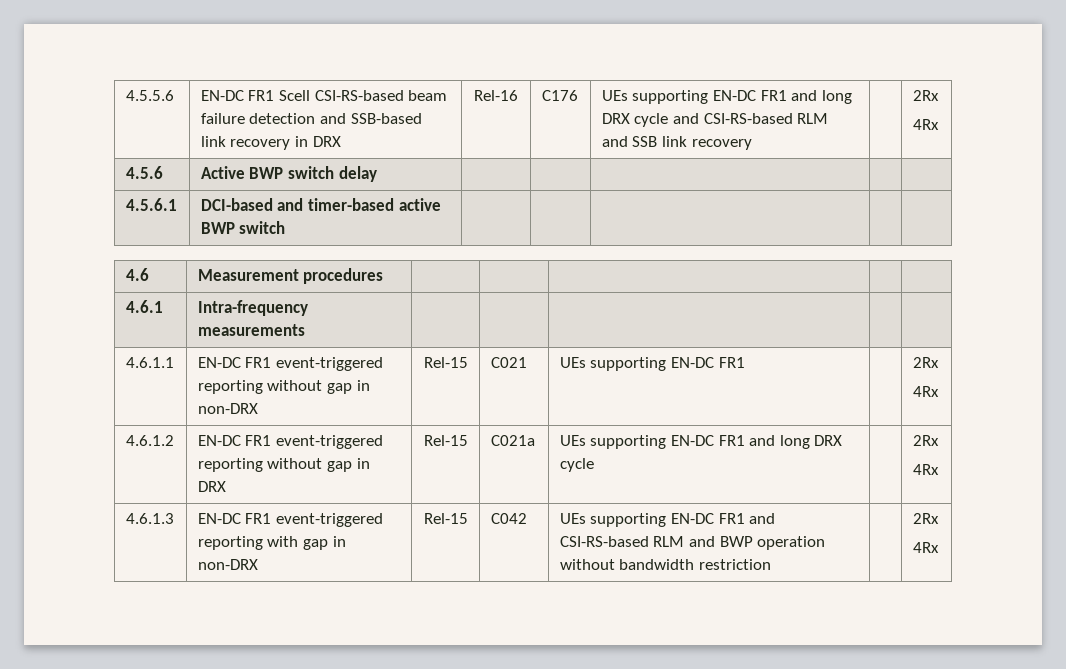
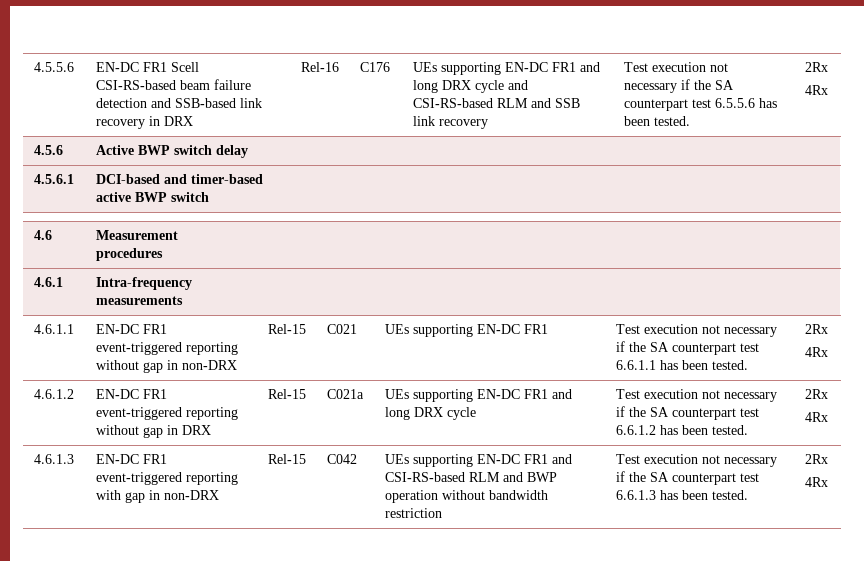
+ Test execution not necessary if the SA counterpart test 6.5.5.6 has been tested.
- 4.6.1.1 | EN-DC FR1 event-triggered reporting without gap in non-DRX | Rel-15 | C021 | UEs supporting EN-DC FR1 | | 2Rx
+ 4.6.1.1 | EN-DC FR1 event-triggered reporting without gap in non-DRX | Rel-15 | C021 | UEs supporting EN-DC FR1 | Test execution not necessary if the SA counterpart test 6.6.1.1 has been tested. | 2Rx
- 4.6.1.2 | EN-DC FR1 event-triggered reporting without gap in DRX | Rel-15 | C021a | UEs supporting EN-DC FR1 and long DRX cycle | | 2Rx
+ 4.6.1.2 | EN-DC FR1 event-triggered reporting without gap in DRX | Rel-15 | C021a | UEs supporting EN-DC FR1 and long DRX cycle | Test execution not necessary if the SA counterpart test 6.6.1.2 has been tested. | 2Rx
- 4.6.1.3 | EN-DC FR1 event-triggered reporting with gap in non-DRX | Rel-15 | C042 | UEs supporting EN-DC FR1 and CSI-RS-based RLM and BWP operation without bandwidth restriction | | 2Rx
+ 4.6.1.3 | EN-DC FR1 event-triggered reporting with gap in non-DRX | Rel-15 | C042 | UEs supporting EN-DC FR1 and CSI-RS-based RLM and BWP operation without bandwidth restriction | Test execution not necessary if the SA counterpart test 6.6.1.3 has been tested. | 2Rx

